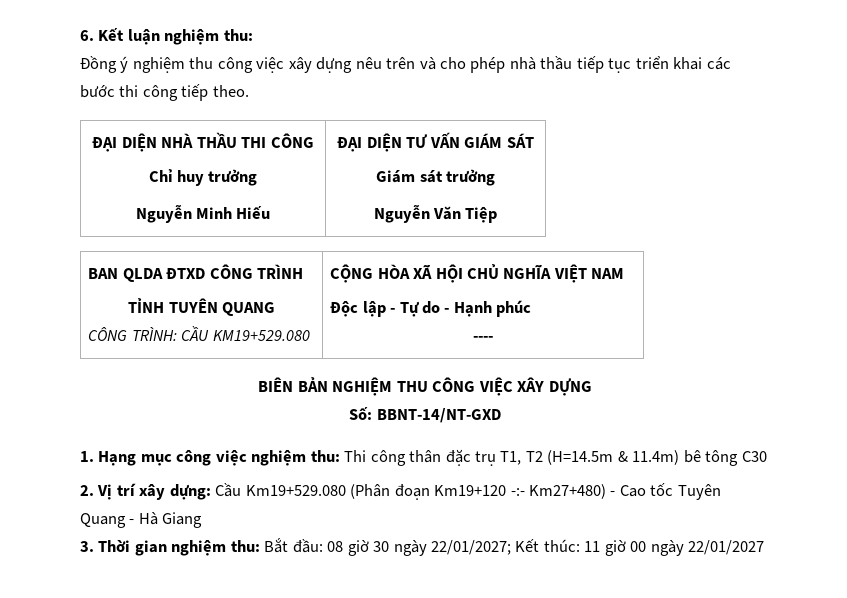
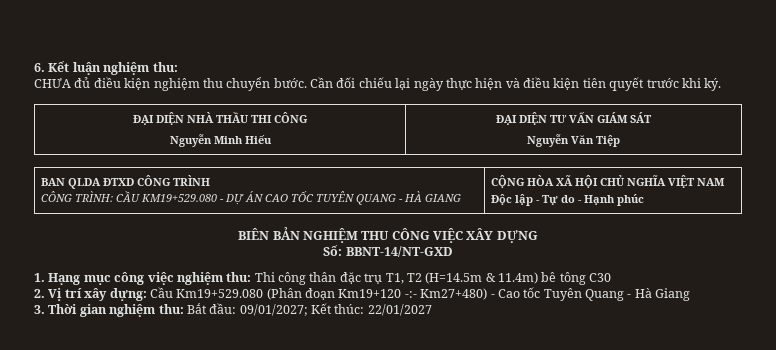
- Đồng ý nghiệm thu công việc xây dựng nêu trên và cho phép nhà thầu tiếp tục triển khai các bước thi công tiếp theo.
+ CHƯA đủ điều kiện nghiệm thu chuyển bước. Cần đối chiếu lại ngày thực hiện và điều kiện tiên quyết trước khi ký.
  ĐẠI DIỆN NHÀ THẦU THI CÔNG
- Chỉ huy trưởng
  Nguyễn Minh Hiếu | ĐẠI DIỆN TƯ VẤN GIÁM SÁT
- Giám sát trưởng
  BAN QLDA ĐTXD CÔNG TRÌNH
- TỈNH TUYÊN QUANG
- CÔNG TRÌNH: CẦU KM19+529.080 | CỘNG HÒA XÃ HỘI CHỦ NGHĨA VIỆT NAM
+ CÔNG TRÌNH: CẦU KM19+529.080 - DỰ ÁN CAO TỐC TUYÊN QUANG - HÀ GIANG | CỘNG HÒA XÃ HỘI CHỦ NGHĨA VIỆT NAM
  Độc lập - Tự do - Hạnh phúc
- ----
- 3. Thời gian nghiệm thu: Bắt đầu: 08 giờ 30 ngày 22/01/2027; Kết thúc: 11 giờ 00 ngày 22/01/2027
+ 3. Thời gian nghiệm thu: Bắt đầu: 09/01/2027; Kết thúc: 22/01/2027

